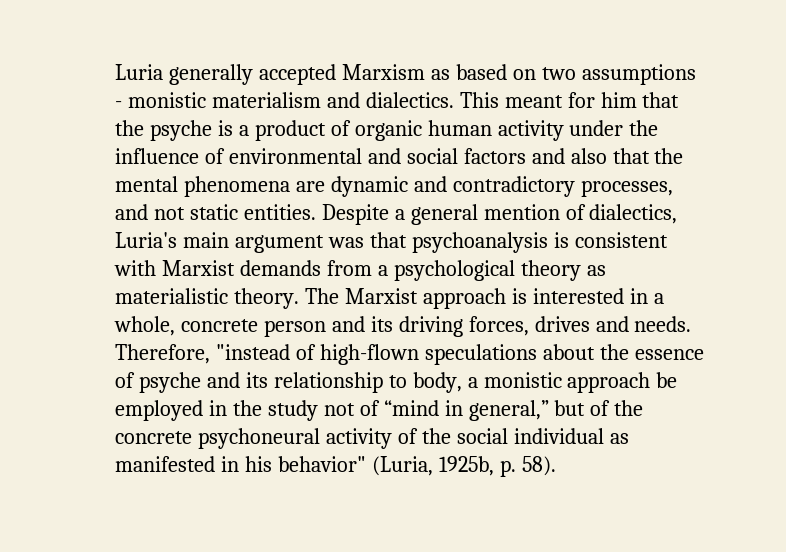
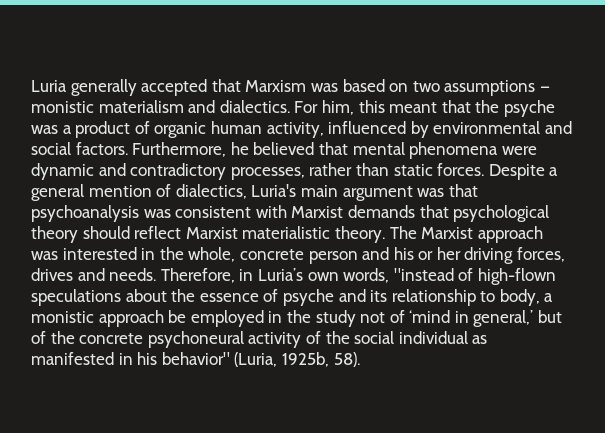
- Luria generally accepted Marxism as based on two assumptions - monistic materialism and dialectics.
+ Luria generally accepted that Marxism was based on two assumptions — monistic materialism and dialectics.
- This meant for him that the psyche is a product of organic human activity under the influence of environmental and social factors and also that the mental phenomena are dynamic and contradictory processes, and not static entities.
+ For him, this meant that the psyche was a product of organic human activity, influenced by environmental and social factors. Furthermore, he believed that mental phenomena were dynamic and contradictory processes, rather than static forces.
- Despite a general mention of dialectics, Luria's main argument was that psychoanalysis is consistent with Marxist demands from a psychological theory as materialistic theory.
+ Despite a general mention of dialectics, Luria's main argument was that psychoanalysis was consistent with Marxist demands that psychological theory should reflect Marxist materialistic theory.
- The Marxist approach is interested in a whole, concrete person and its driving forces, drives and needs.
+ The Marxist approach was interested in the whole, concrete person and his or her driving forces, drives and needs.
- Therefore, "instead of high-flown speculations about the essence of psyche and its relationship to body, a monistic approach be employed in the study not of “mind in general,” but of the concrete psychoneural activity of the social individual as manifested in his behavior" (Luria, 1925b, p. 58).
+ Therefore, in Luria’s own words, "instead of high-flown speculations about the essence of psyche and its relationship to body, a monistic approach be employed in the study not of ‘mind in general,’ but of the concrete psychoneural activity of the social individual as manifested in his behavior" (Luria, 1925b, 58).

